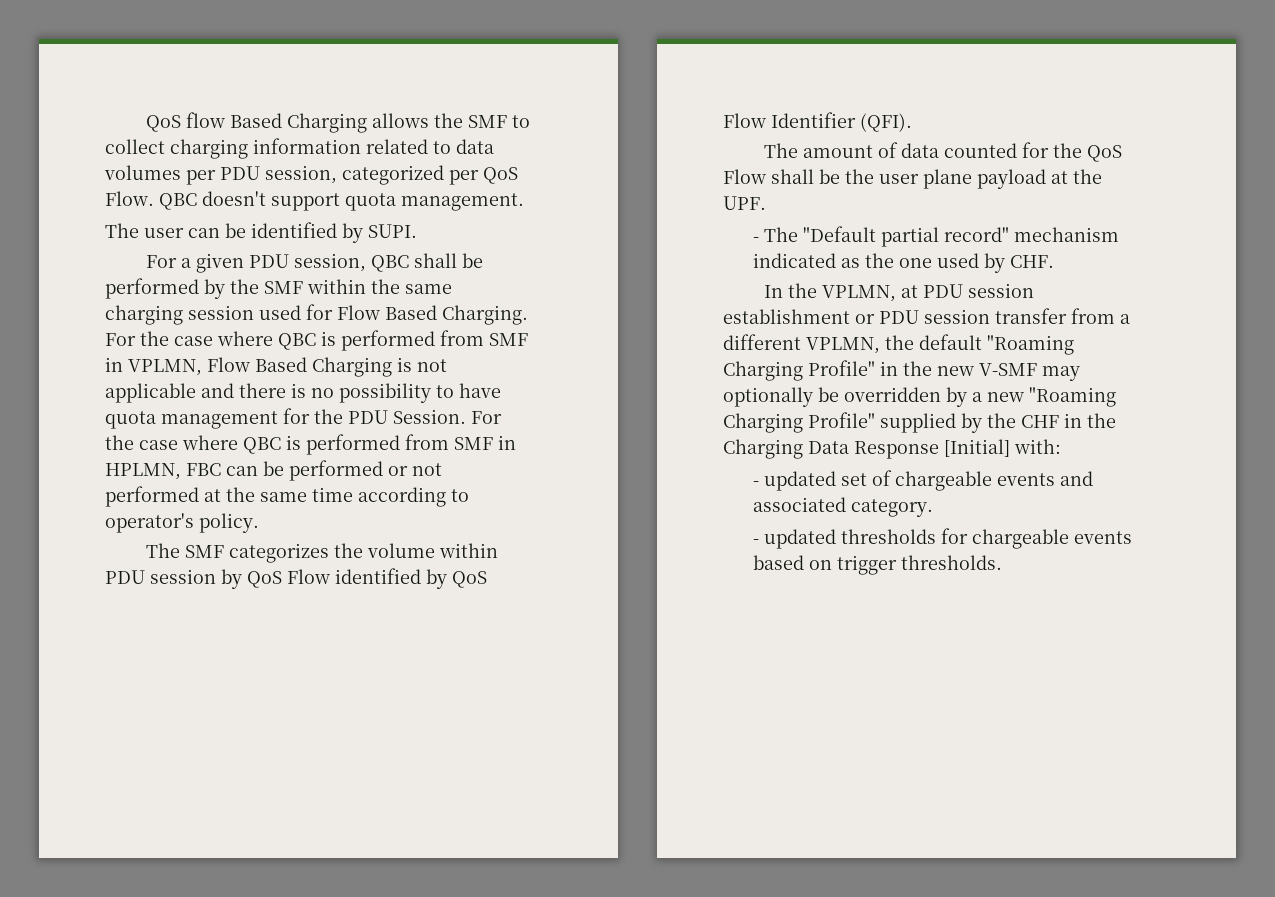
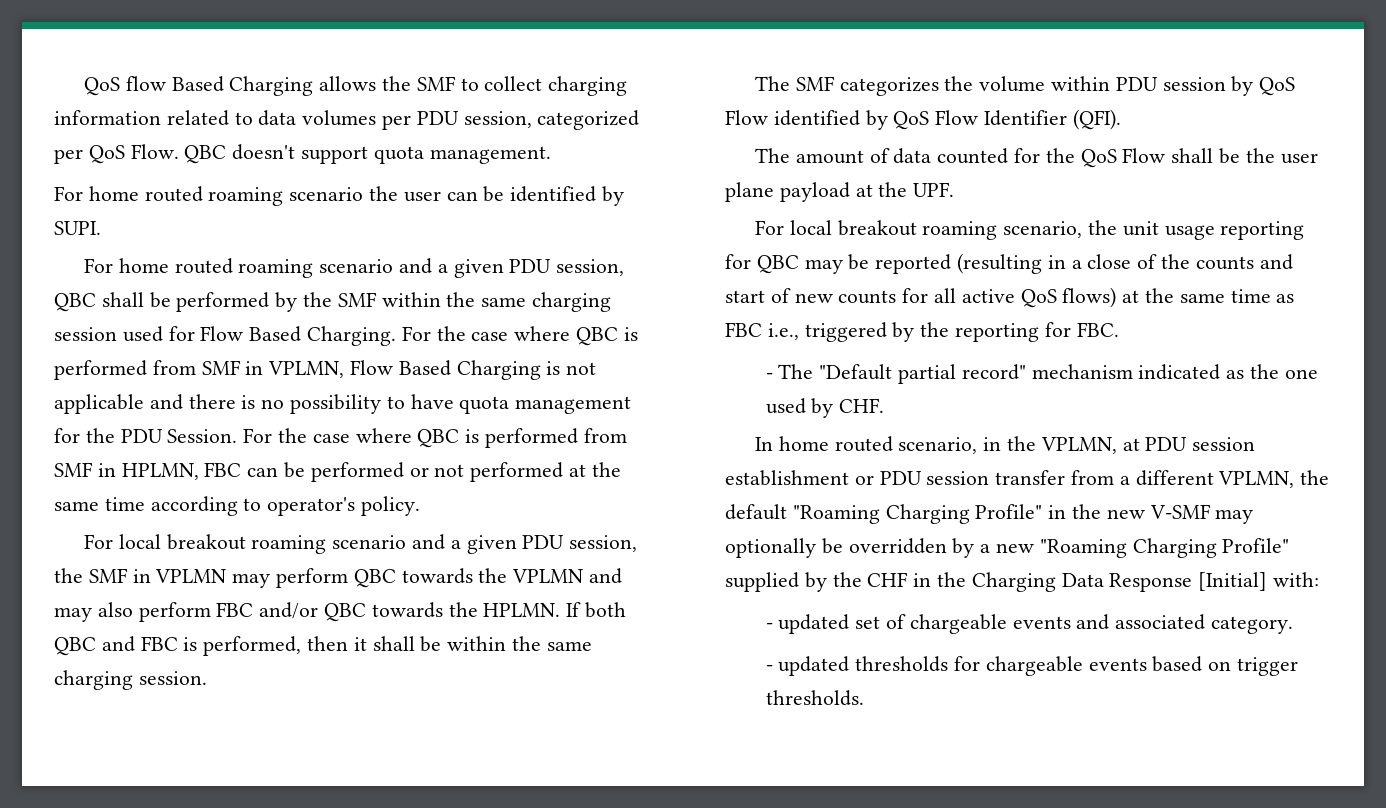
- The user can be identified by SUPI.
+ For home routed roaming scenario the user can be identified by SUPI.
- For a given PDU session, QBC shall be performed by the SMF within the same charging session used for Flow Based Charging.
+ For home routed roaming scenario and a given PDU session, QBC shall be performed by the SMF within the same charging session used for Flow Based Charging.
+ For local breakout roaming scenario and a given PDU session, the SMF in VPLMN may perform QBC towards the VPLMN and may also perform FBC and/or QBC towards the HPLMN. If both QBC and FBC is performed, then it shall be within the same charging session.
+ For local breakout roaming scenario, the unit usage reporting for QBC may be reported (resulting in a close of the counts and start of new counts for all active QoS flows) at the same time as FBC i.e., triggered by the reporting for FBC.
- In the VPLMN, at PDU session establishment or PDU session transfer from a different VPLMN, the default "Roaming Charging Profile" in the new V-SMF may optionally be overridden by a new "Roaming Charging Profile" supplied by the CHF in the Charging Data Response [Initial] with:
+ In home routed scenario, in the VPLMN, at PDU session establishment or PDU session transfer from a different VPLMN, the default "Roaming Charging Profile" in the new V-SMF may optionally be overridden by a new "Roaming Charging Profile" supplied by the CHF in the Charging Data Response [Initial] with:

